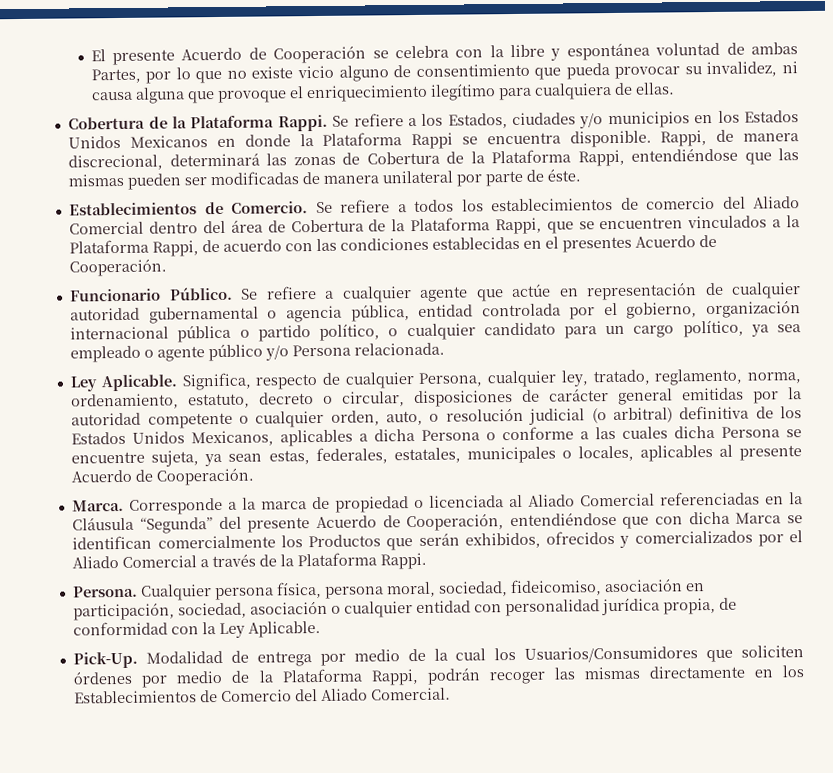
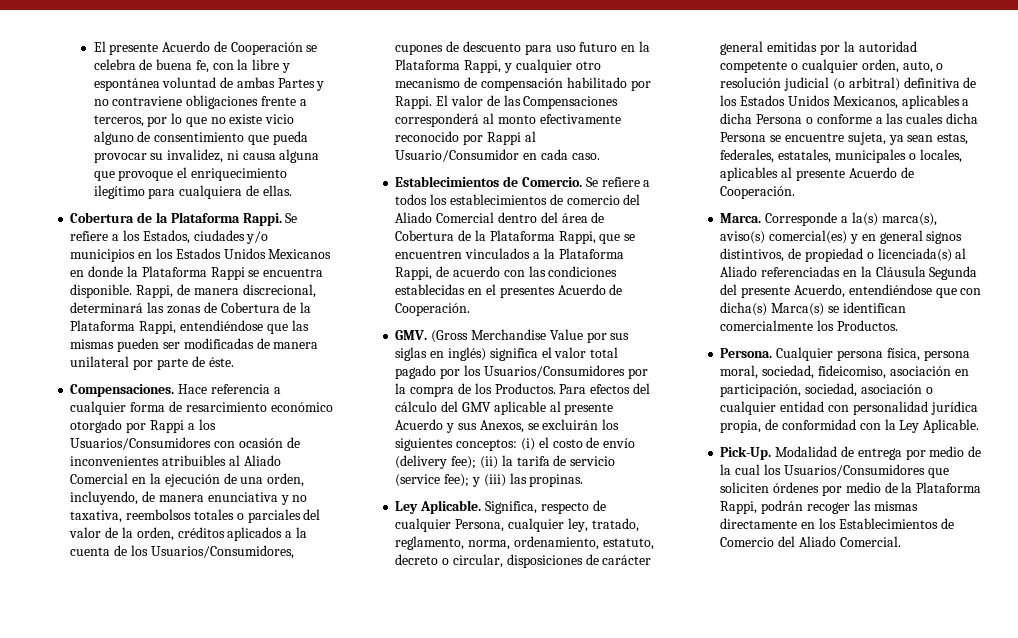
- El presente Acuerdo de Cooperación se celebra con la libre y espontánea voluntad de ambas Partes, por lo que no existe vicio alguno de consentimiento que pueda provocar su invalidez, ni causa alguna que provoque el enriquecimiento ilegítimo para cualquiera de ellas.
+ El presente Acuerdo de Cooperación se celebra de buena fe, con la libre y espontánea voluntad de ambas Partes y no contraviene obligaciones frente a terceros, por lo que no existe vicio alguno de consentimiento que pueda provocar su invalidez, ni causa alguna que provoque el enriquecimiento ilegítimo para cualquiera de ellas.
+ Compensaciones. Hace referencia a cualquier forma de resarcimiento económico otorgado por Rappi a los Usuarios/Consumidores con ocasión de inconvenientes atribuibles al Aliado Comercial en la ejecución de una orden, incluyendo, de manera enunciativa y no taxativa, reembolsos totales o parciales del valor de la orden, créditos aplicados a la cuenta de los Usuarios/Consumidores, cupones de descuento para uso futuro en la Plataforma Rappi, y cualquier otro mecanismo de compensación habilitado por Rappi. El valor de las Compensaciones corresponderá al monto efectivamente reconocido por Rappi al Usuario/Consumidor en cada caso.
- Funcionario Público. Se refiere a cualquier agente que actúe en representación de cualquier autoridad gubernamental o agencia pública, entidad controlada por el gobierno, organización internacional pública o partido político, o cualquier candidato para un cargo político, ya sea empleado o agente público y/o Persona relacionada.
+ GMV. (Gross Merchandise Value por sus siglas en inglés) significa el valor total pagado por los Usuarios/Consumidores por la compra de los Productos. Para efectos del cálculo del GMV aplicable al presente Acuerdo y sus Anexos, se excluirán los siguientes conceptos: (i) el costo de envío (delivery fee); (ii) la tarifa de servicio (service fee); y (iii) las propinas.
- Corresponde a la marca de propiedad o licenciada al Aliado Comercial referenciadas en la Cláusula “Segunda” del presente Acuerdo de Cooperación, entendiéndose que con dicha Marca se identifican comercialmente los Productos que serán exhibidos, ofrecidos y comercializados por el Aliado Comercial a través de la Plataforma Rappi.
+ Corresponde a la(s) marca(s), aviso(s) comercial(es) y en general signos distintivos, de propiedad o licenciada(s) al Aliado referenciadas en la Cláusula Segunda del presente Acuerdo, entendiéndose que con dicha(s) Marca(s) se identifican comercialmente los Productos.

